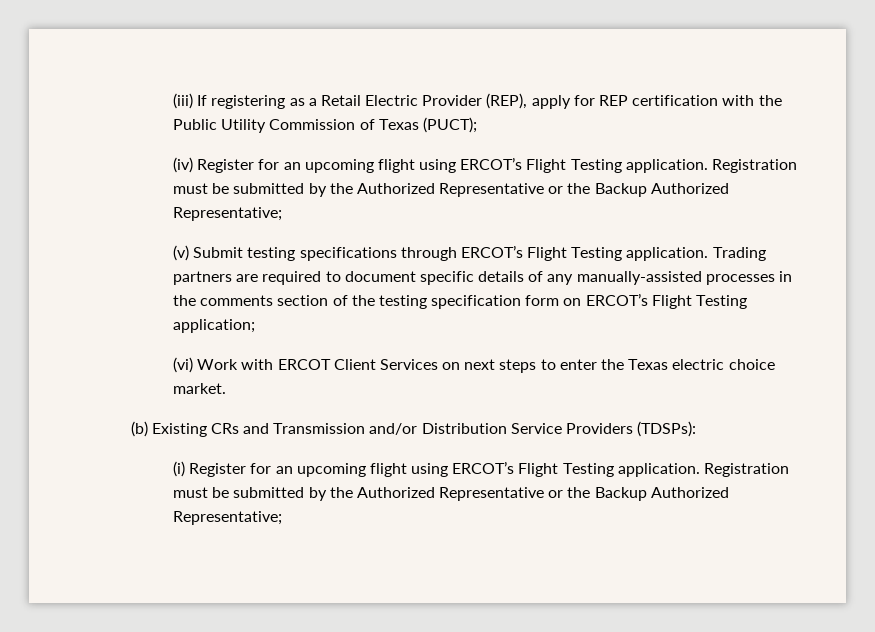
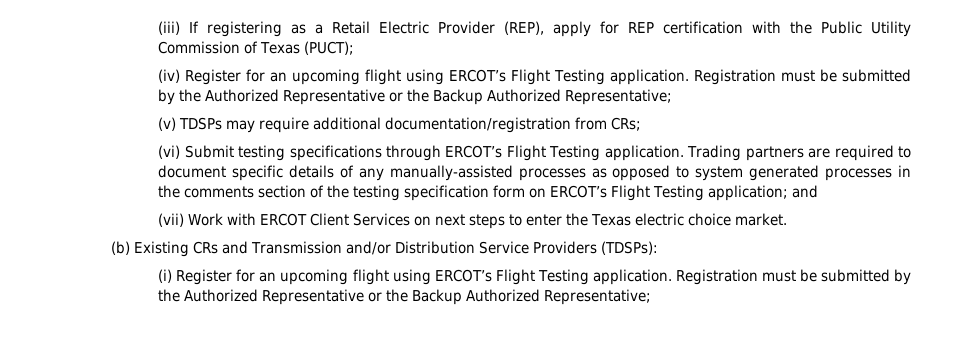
- (v) Submit testing specifications through ERCOT’s Flight Testing application.
+ (v) TDSPs may require additional documentation/registration from CRs;
+ (vi) Submit testing specifications through ERCOT’s Flight Testing application.
- Trading partners are required to document specific details of any manually-assisted processes in the comments section of the testing specification form on ERCOT’s Flight Testing application;
- (vi) Work with ERCOT Client Services on next steps to enter the Texas electric choice market.
+ Trading partners are required to document specific details of any manually-assisted processes as opposed to system generated processes in the comments section of the testing specification form on ERCOT’s Flight Testing application; and
+ (vii) Work with ERCOT Client Services on next steps to enter the Texas electric choice market.

